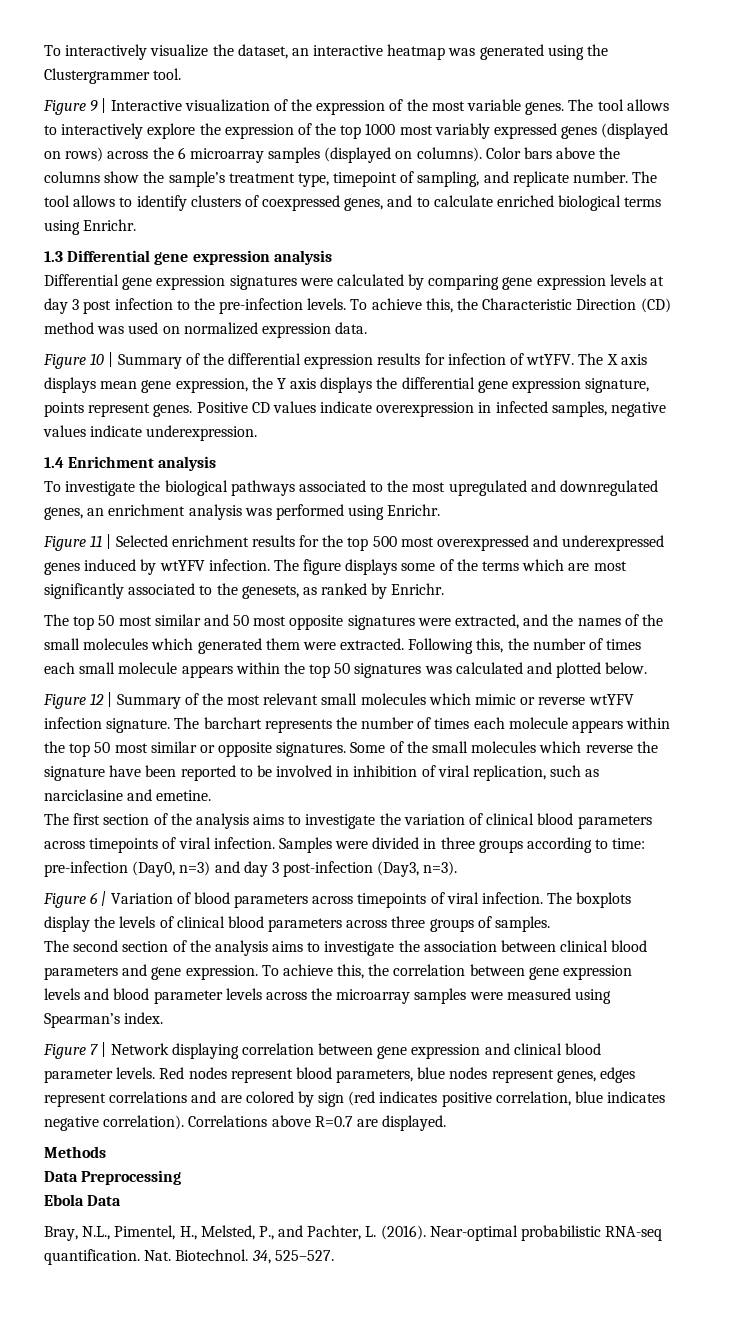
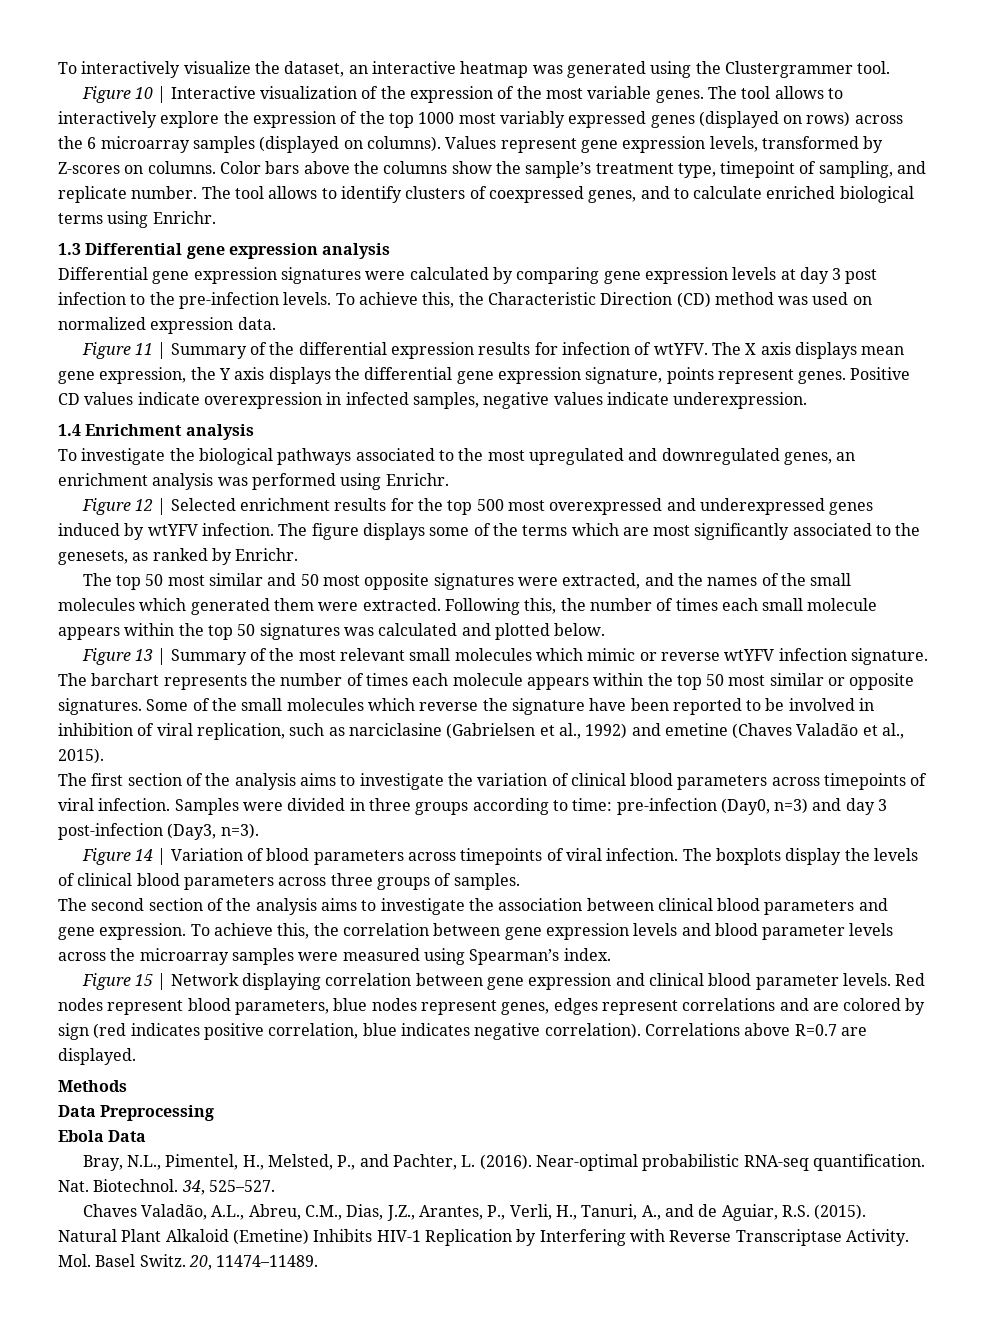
- Figure 9 | Interactive visualization of the expression of the most variable genes.
+ Figure 10 | Interactive visualization of the expression of the most variable genes.
+ Values represent gene expression levels, transformed by Z-scores on columns.
- Figure 10 | Summary of the differential expression results for infection of wtYFV.
+ Figure 11 | Summary of the differential expression results for infection of wtYFV.
- Figure 11 | Selected enrichment results for the top 500 most overexpressed and underexpressed genes induced by wtYFV infection.
+ Figure 12 | Selected enrichment results for the top 500 most overexpressed and underexpressed genes induced by wtYFV infection.
- Figure 12 | Summary of the most relevant small molecules which mimic or reverse wtYFV infection signature.
+ Figure 13 | Summary of the most relevant small molecules which mimic or reverse wtYFV infection signature.
- Some of the small molecules which reverse the signature have been reported to be involved in inhibition of viral replication, such as narciclasine and emetine.
+ Some of the small molecules which reverse the signature have been reported to be involved in inhibition of viral replication, such as narciclasine (Gabrielsen et al., 1992) and emetine (Chaves Valadão et al., 2015).
- Figure 6 | Variation of blood parameters across timepoints of viral infection.
+ Figure 14 | Variation of blood parameters across timepoints of viral infection.
- Figure 7 | Network displaying correlation between gene expression and clinical blood parameter levels.
+ Figure 15 | Network displaying correlation between gene expression and clinical blood parameter levels.
+ Chaves Valadão, A.L., Abreu, C.M., Dias, J.Z., Arantes, P., Verli, H., Tanuri, A., and de Aguiar, R.S. (2015). Natural Plant Alkaloid (Emetine) Inhibits HIV-1 Replication by Interfering with Reverse Transcriptase Activity. Mol. Basel Switz. 20, 11474–11489.

